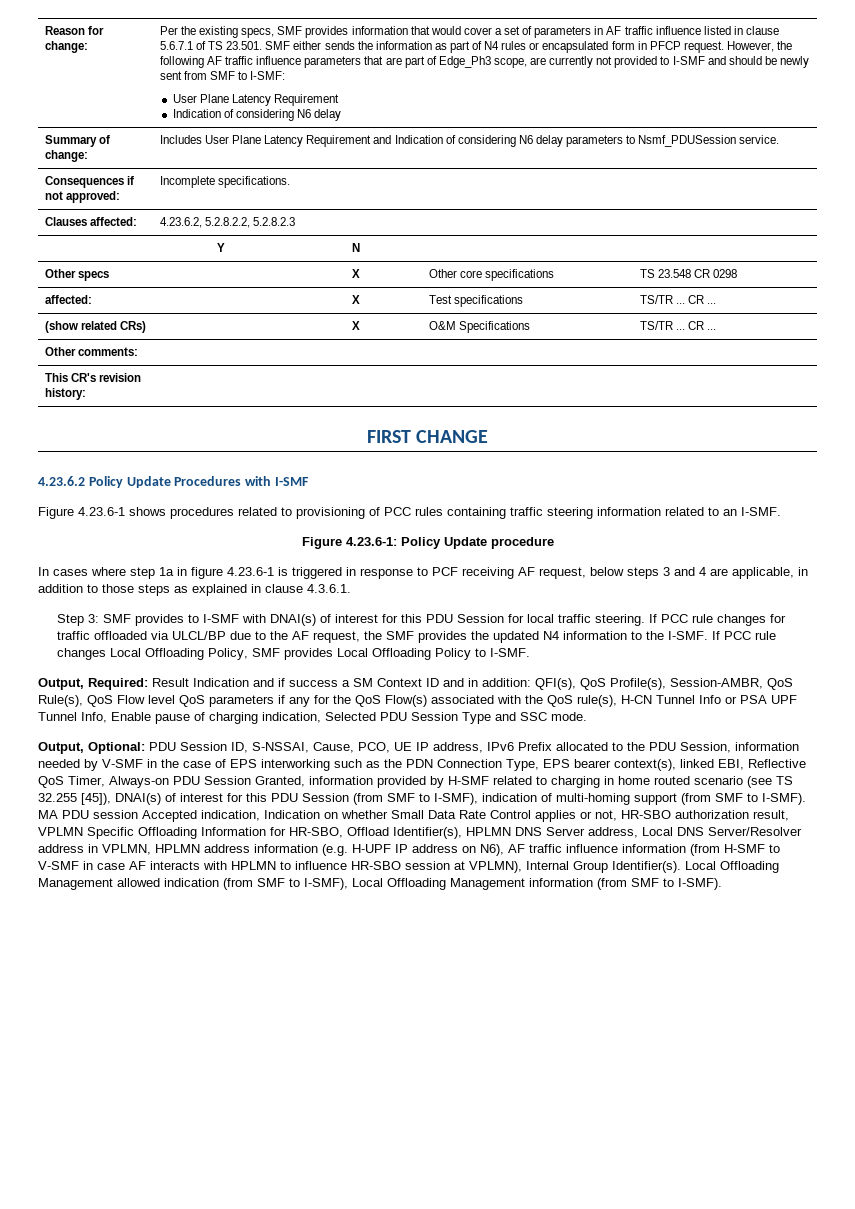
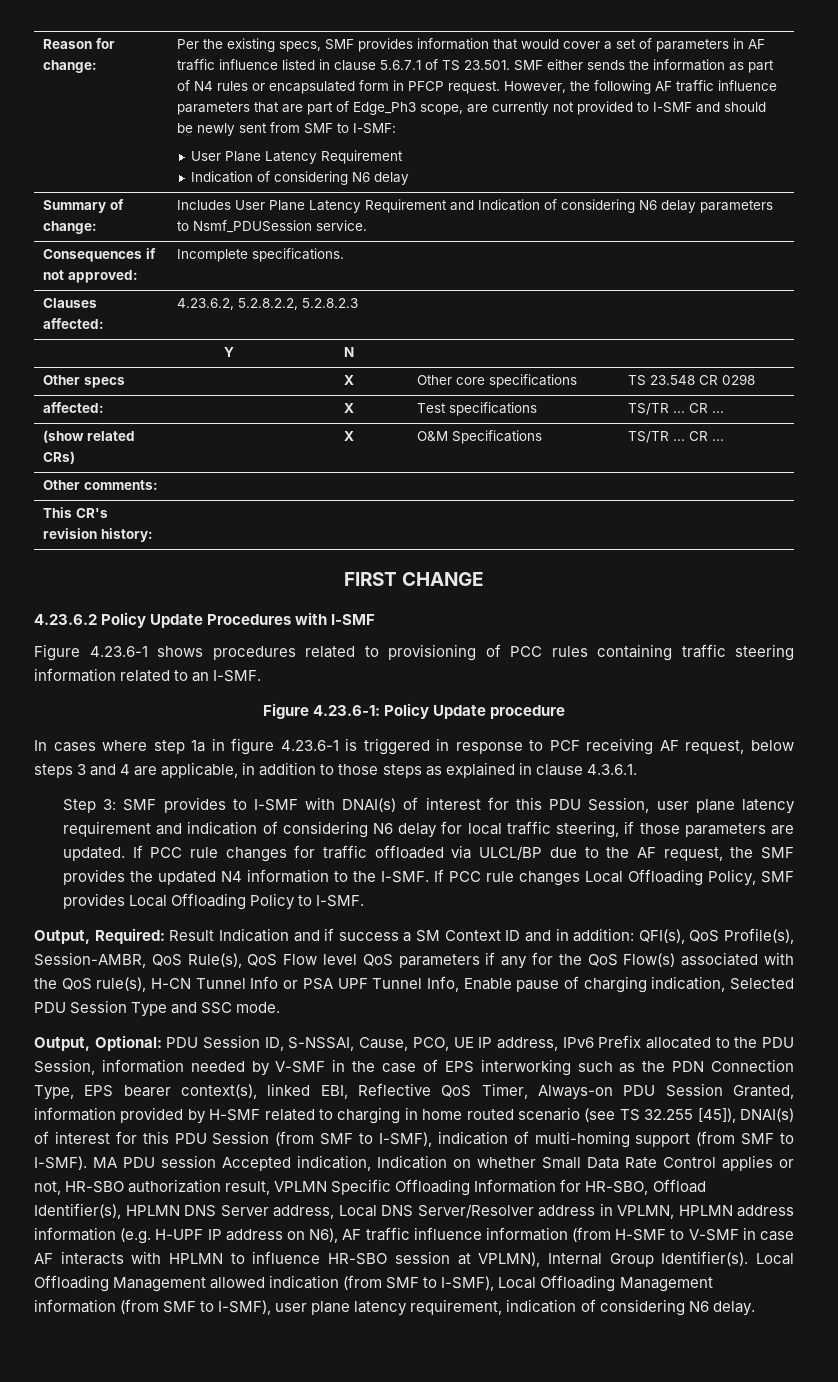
- Step 3: SMF provides to I-SMF with DNAI(s) of interest for this PDU Session for local traffic steering.
+ Step 3: SMF provides to I-SMF with DNAI(s) of interest for this PDU Session, user plane latency requirement and indication of considering N6 delay for local traffic steering, if those parameters are updated.
- Local Offloading Management allowed indication (from SMF to I-SMF), Local Offloading Management information (from SMF to I-SMF).
+ Local Offloading Management allowed indication (from SMF to I-SMF), Local Offloading Management information (from SMF to I-SMF), user plane latency requirement, indication of considering N6 delay.

